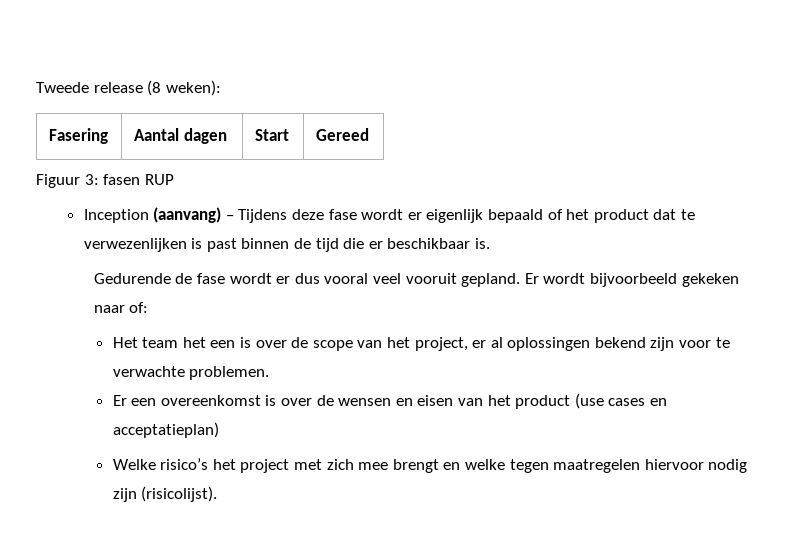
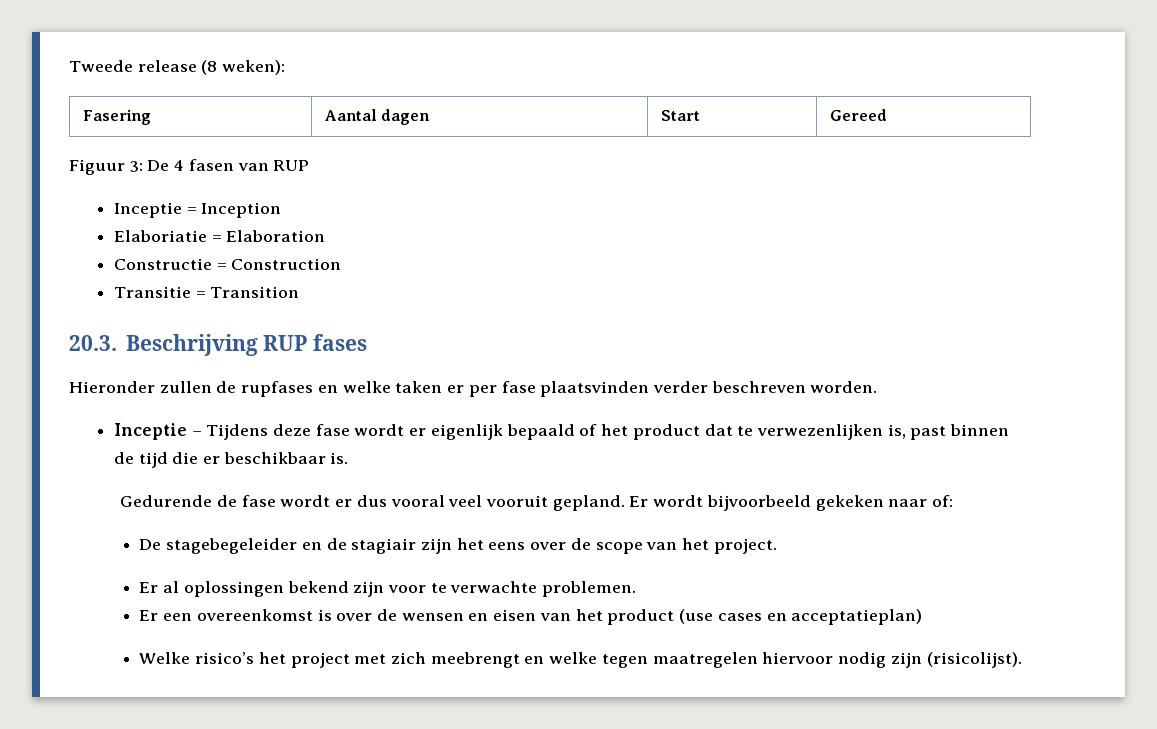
- Figuur 3: fasen RUP
+ Figuur 3: De 4 fasen van RUP
- Inception (aanvang) – Tijdens deze fase wordt er eigenlijk bepaald of het product dat te verwezenlijken is past binnen de tijd die er beschikbaar is.
+ Inceptie = Inception
+ Elaboriatie = Elaboration
+ Constructie = Construction
+ Transitie = Transition
+ 20.3. Beschrijving RUP fases
+ Hieronder zullen de rupfases en welke taken er per fase plaatsvinden verder beschreven worden.
+ Inceptie – Tijdens deze fase wordt er eigenlijk bepaald of het product dat te verwezenlijken is, past binnen de tijd die er beschikbaar is.
- Het team het een is over de scope van het project, er al oplossingen bekend zijn voor te verwachte problemen.
+ De stagebegeleider en de stagiair zijn het eens over de scope van het project.
+ Er al oplossingen bekend zijn voor te verwachte problemen.
- Welke risico’s het project met zich mee brengt en welke tegen maatregelen hiervoor nodig zijn (risicolijst).
+ Welke risico’s het project met zich meebrengt en welke tegen maatregelen hiervoor nodig zijn (risicolijst).

